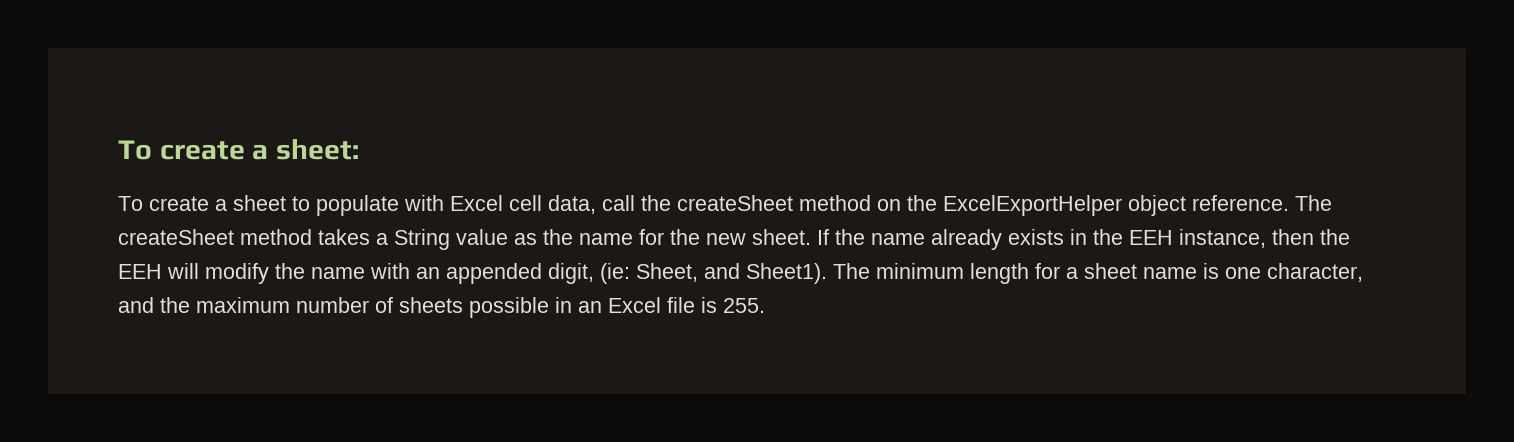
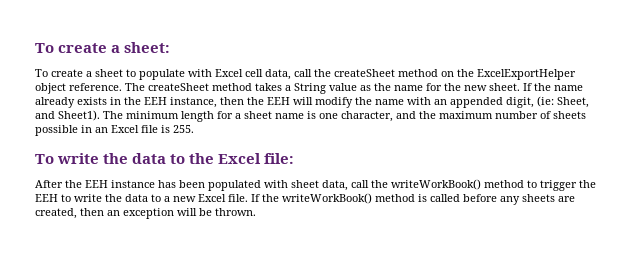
+ To write the data to the Excel file:
+ After the EEH instance has been populated with sheet data, call the writeWorkBook() method to trigger the EEH to write the data to a new Excel file. If the writeWorkBook() method is called before any sheets are created, then an exception will be thrown.

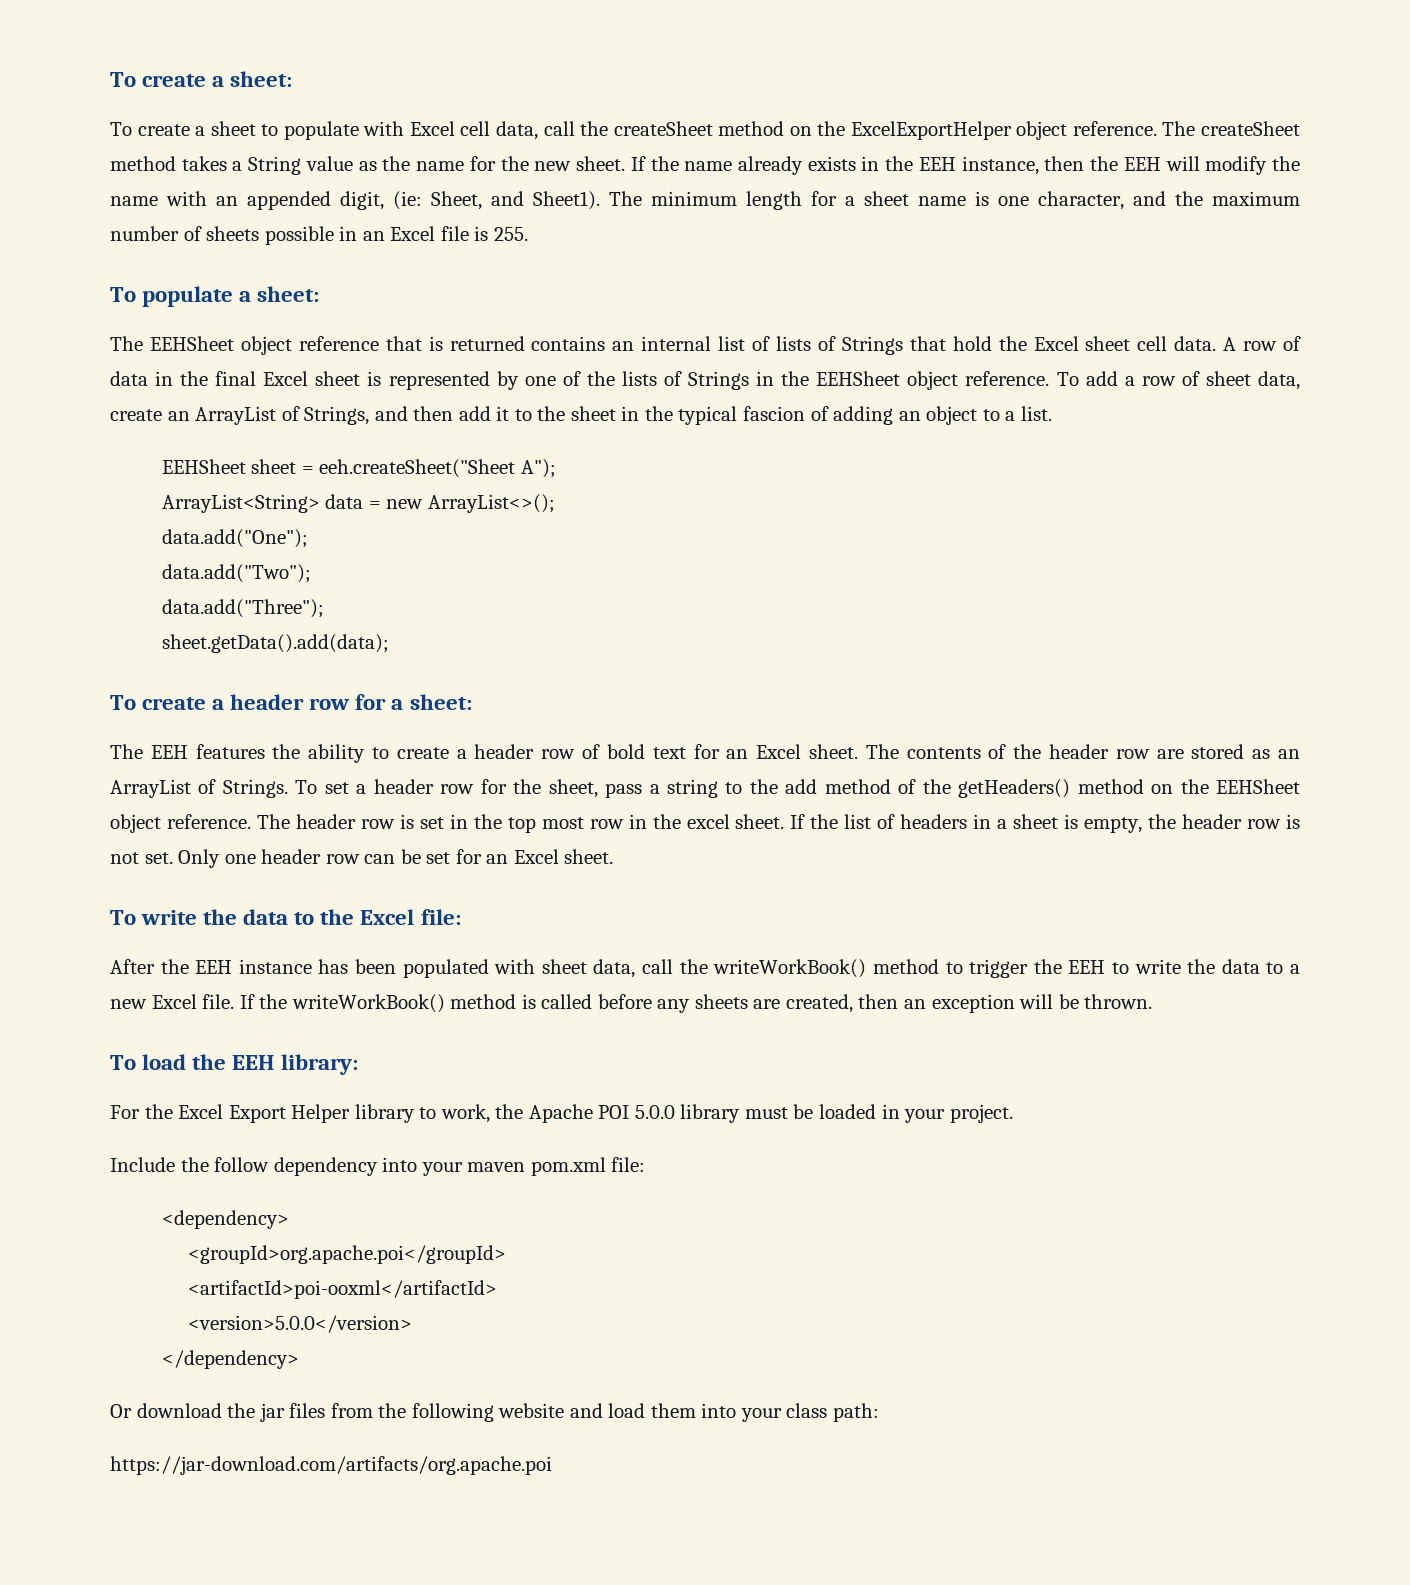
+ To populate a sheet:
+ The EEHSheet object reference that is returned contains an internal list of lists of Strings that hold the Excel sheet cell data. A row of data in the final Excel sheet is represented by one of the lists of Strings in the EEHSheet object reference. To add a row of sheet data, create an ArrayList of Strings, and then add it to the sheet in the typical fascion of adding an object to a list.
+ EEHSheet sheet = eeh.createSheet("Sheet A");
+ ArrayList<String> data = new ArrayList<>();
+ data.add("One");
+ data.add("Two");
+ data.add("Three");
+ sheet.getData().add(data);
+ To create a header row for a sheet:
+ The EEH features the ability to create a header row of bold text for an Excel sheet. The contents of the header row are stored as an ArrayList of Strings. To set a header row for the sheet, pass a string to the add method of the getHeaders() method on the EEHSheet object reference. The header row is set in the top most row in the excel sheet. If the list of headers in a sheet is empty, the header row is not set. Only one header row can be set for an Excel sheet.
+ To load the EEH library:
+ For the Excel Export Helper library to work, the Apache POI 5.0.0 library must be loaded in your project.
+ Include the follow dependency into your maven pom.xml file:
+ <dependency>
+ <groupId>org.apache.poi</groupId>
+ <artifactId>poi-ooxml</artifactId>
+ <version>5.0.0</version>
+ </dependency>
+ Or download the jar files from the following website and load them into your class path:
+ https://jar-download.com/artifacts/org.apache.poi

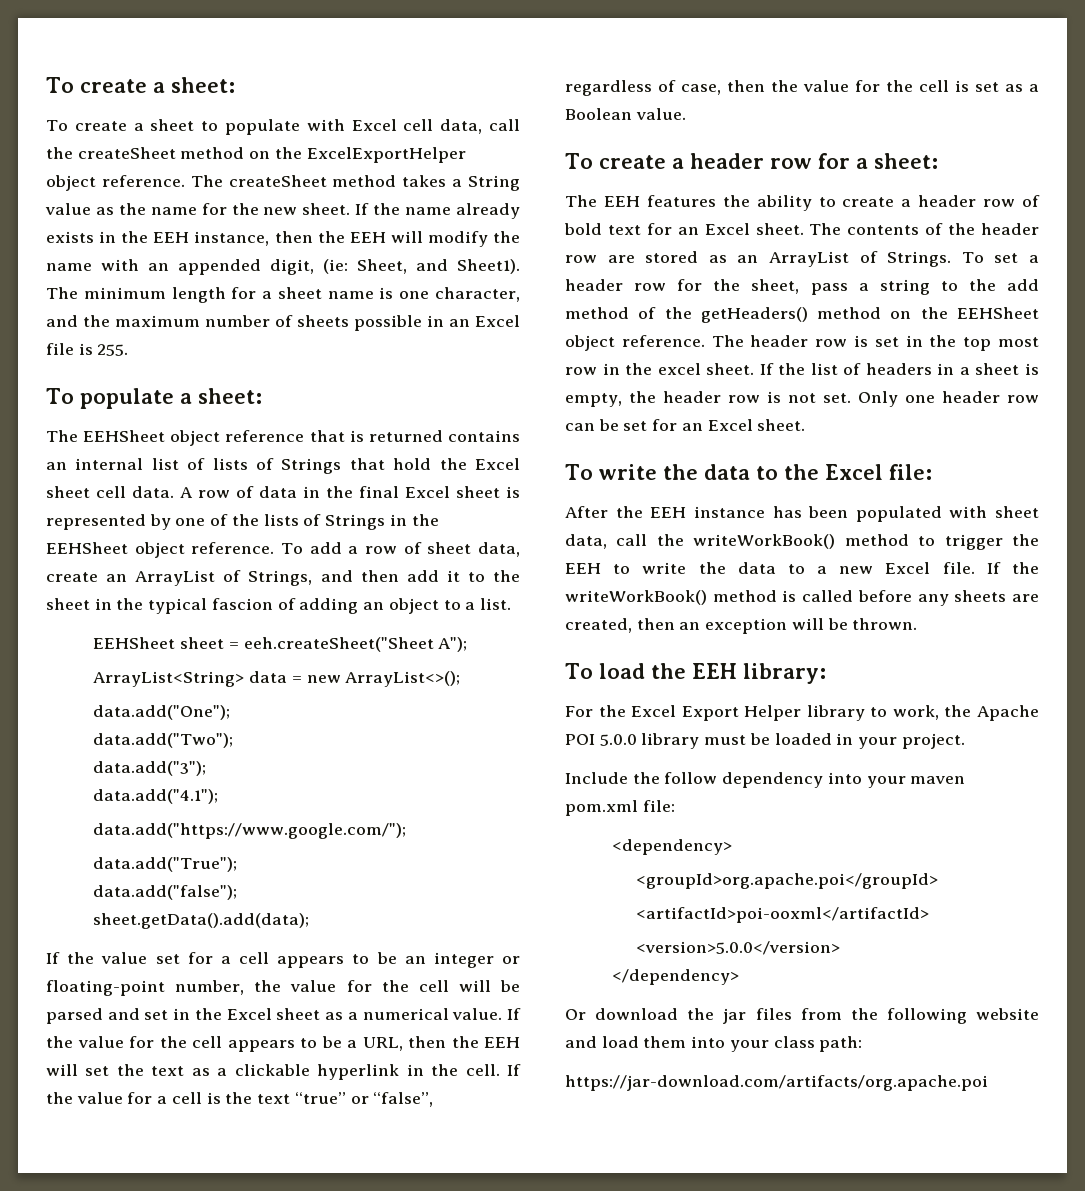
- data.add("Three");
+ data.add("3");
+ data.add("4.1");
+ data.add("https://www.google.com/");
+ data.add("True");
+ data.add("false");
  sheet.getData().add(data);
+ If the value set for a cell appears to be an integer or floating-point number, the value for the cell will be parsed and set in the Excel sheet as a numerical value. If the value for the cell appears to be a URL, then the EEH will set the text as a clickable hyperlink in the cell. If the value for a cell is the text “true” or “false”, regardless of case, then the value for the cell is set as a Boolean value.

